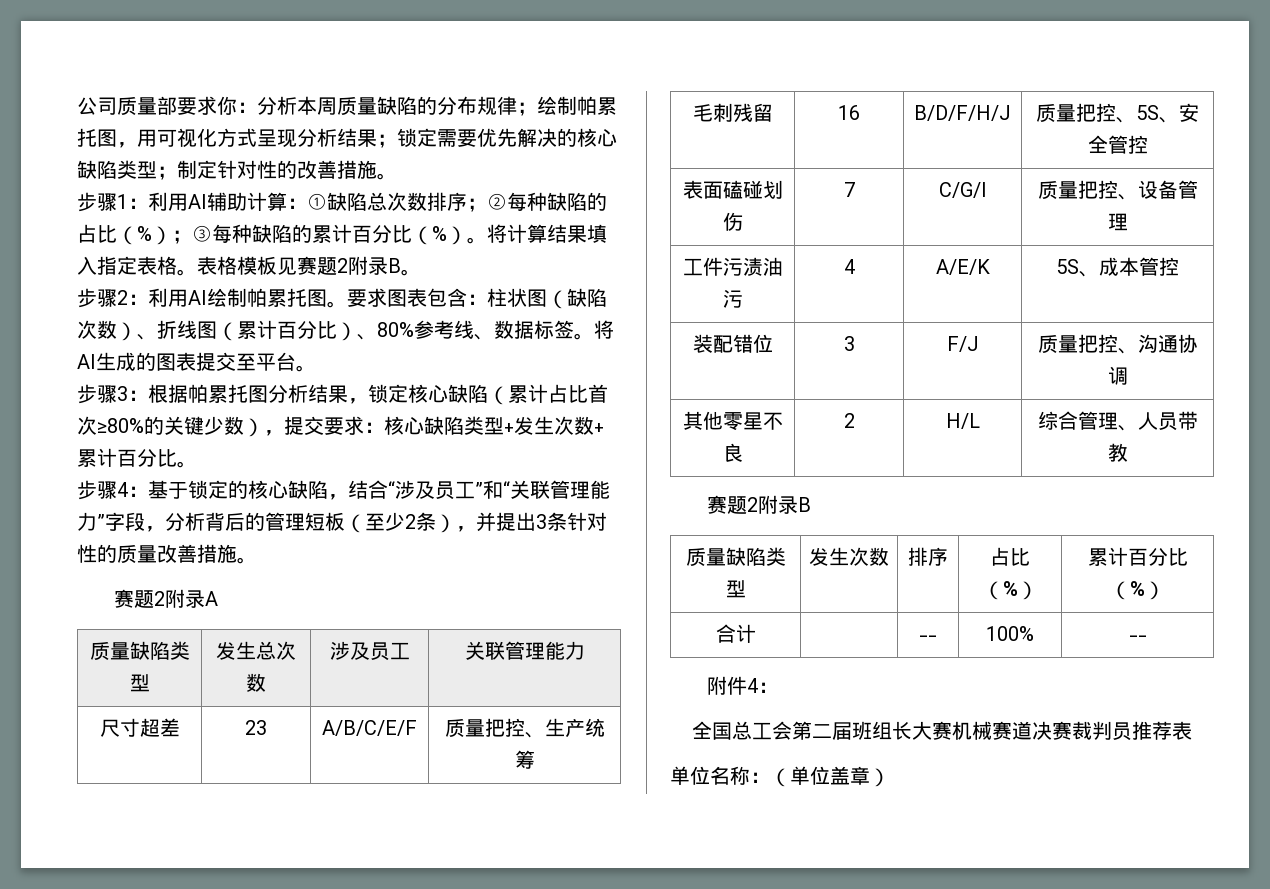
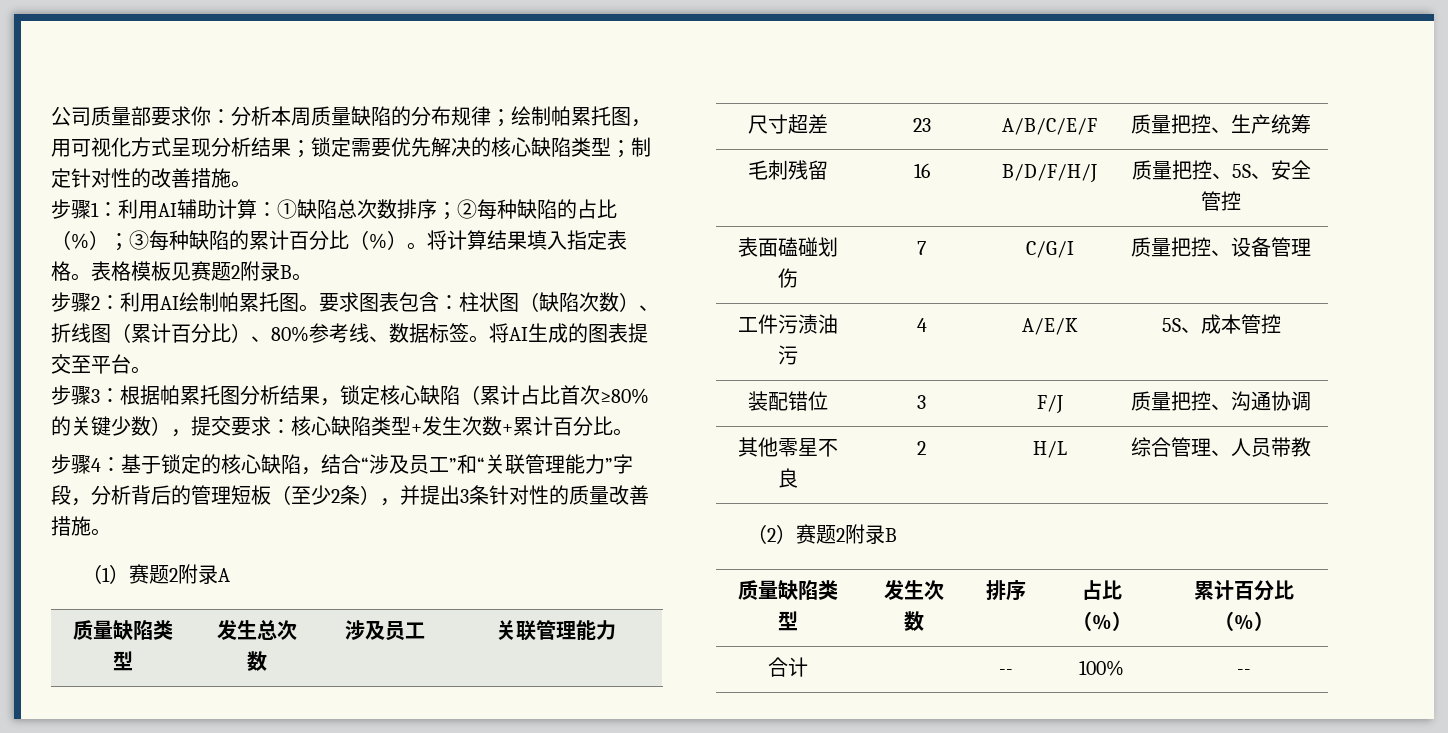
- 赛题2附录A
+ （1）赛题2附录A
  其他零星不良 | 2 | H/L | 综合管理、人员带教
- 赛题2附录B
+ （2）赛题2附录B
- 附件4：
- 全国总工会第二届班组长大赛机械赛道决赛裁判员推荐表
- 单位名称：（单位盖章）

